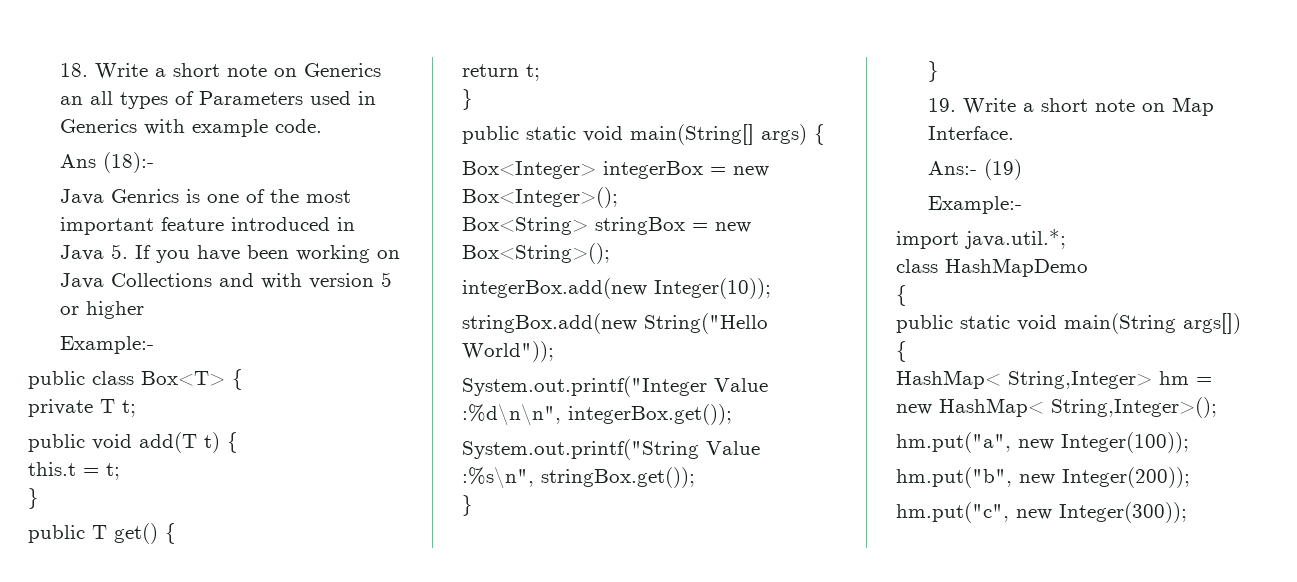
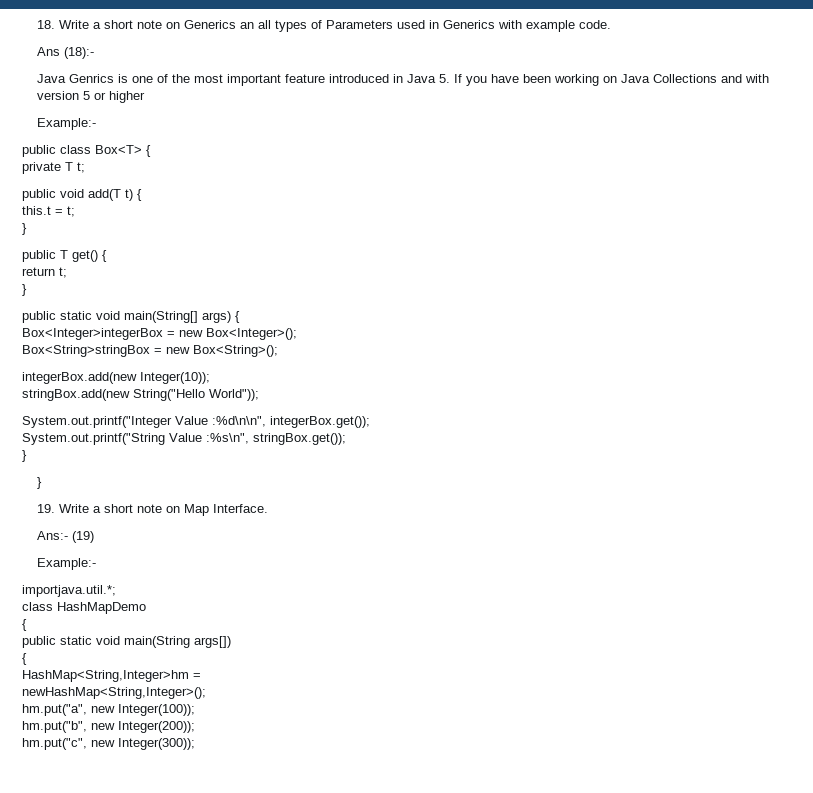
- Box<Integer> integerBox = new Box<Integer>();
+ Box<Integer>integerBox = new Box<Integer>();
- Box<String> stringBox = new Box<String>();
+ Box<String>stringBox = new Box<String>();
- import java.util.*;
+ importjava.util.*;
- HashMap< String,Integer> hm =
- new HashMap< String,Integer>();
+ HashMap<String,Integer>hm =
+ newHashMap<String,Integer>();

